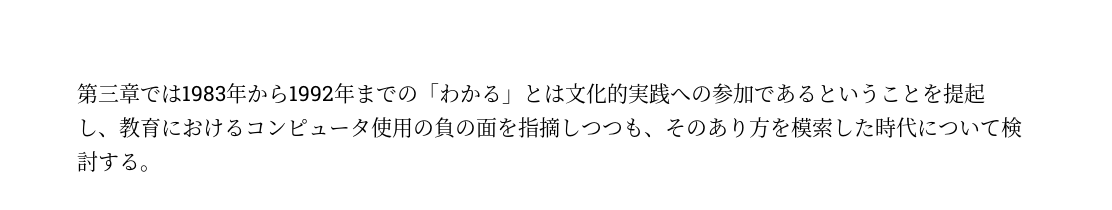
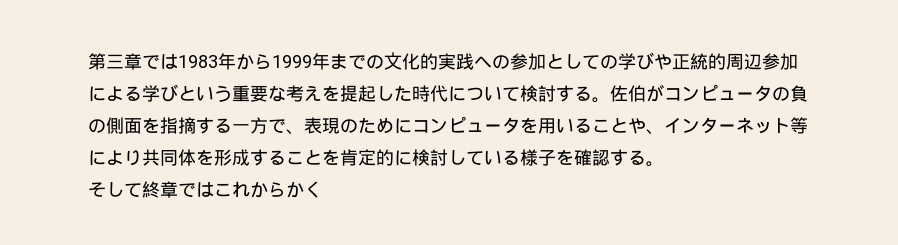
- 第三章では1983年から1992年までの「わかる」とは⽂化的実践への参加であるということを提起し、教育におけるコンピュータ使⽤の負の⾯を指摘しつつも、そのあり⽅を模索した時代について検討する。
+ 第三章では1983年から1999年までの⽂化的実践への参加としての学びや正統的周辺参加による学びという重要な考えを提起した時代について検討する。
+ 佐伯がコンピュータの負の側面を指摘する一方で、表現のためにコンピュータを用いることや、インターネット等により共同体を形成することを肯定的に検討している様子を確認する。
+ そして終章ではこれからかく

